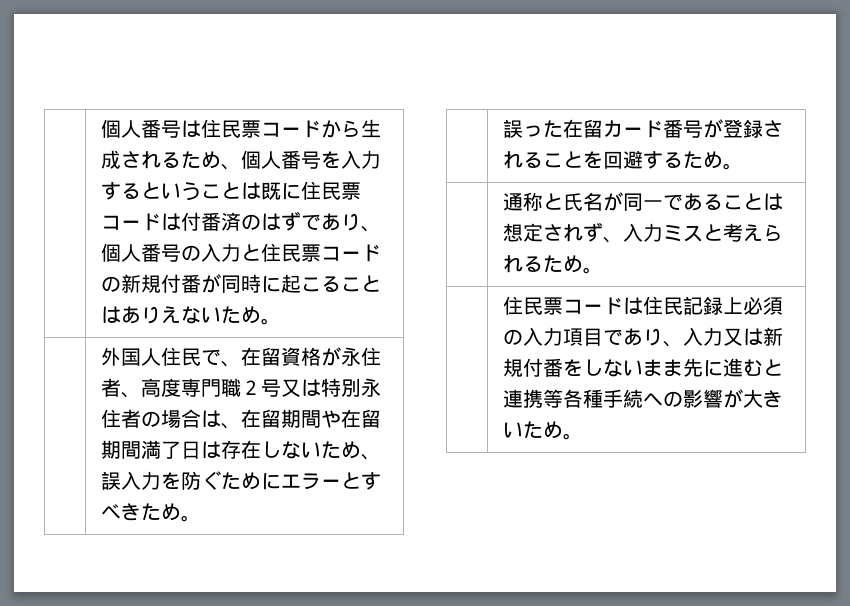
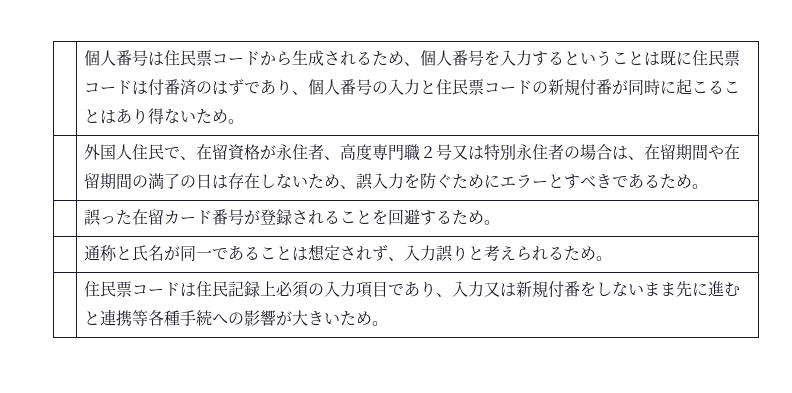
- 個人番号は住民票コードから生成されるため、個人番号を入力するということは既に住民票コードは付番済のはずであり、個人番号の入力と住民票コードの新規付番が同時に起こることはありえないため。
+ 個人番号は住民票コードから生成されるため、個人番号を入力するということは既に住民票コードは付番済のはずであり、個人番号の入力と住民票コードの新規付番が同時に起こることはあり得ないため。
- | 外国人住民で、在留資格が永住者、高度専門職２号又は特別永住者の場合は、在留期間や在留期間満了日は存在しないため、誤入力を防ぐためにエラーとすべきため。
+ | 外国人住民で、在留資格が永住者、高度専門職２号又は特別永住者の場合は、在留期間や在留期間の満了の日は存在しないため、誤入力を防ぐためにエラーとすべきであるため。
- | 通称と氏名が同一であることは想定されず、入力ミスと考えられるため。
+ | 通称と氏名が同一であることは想定されず、入力誤りと考えられるため。

